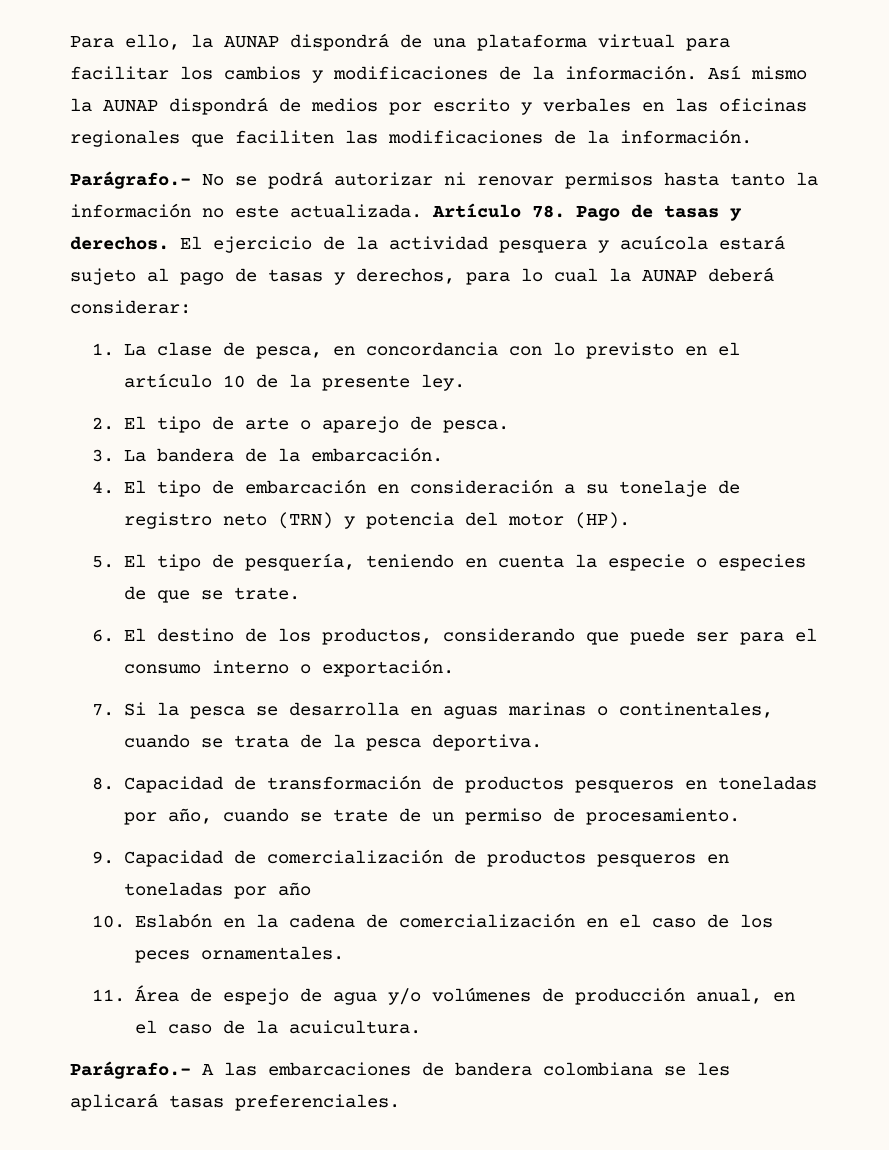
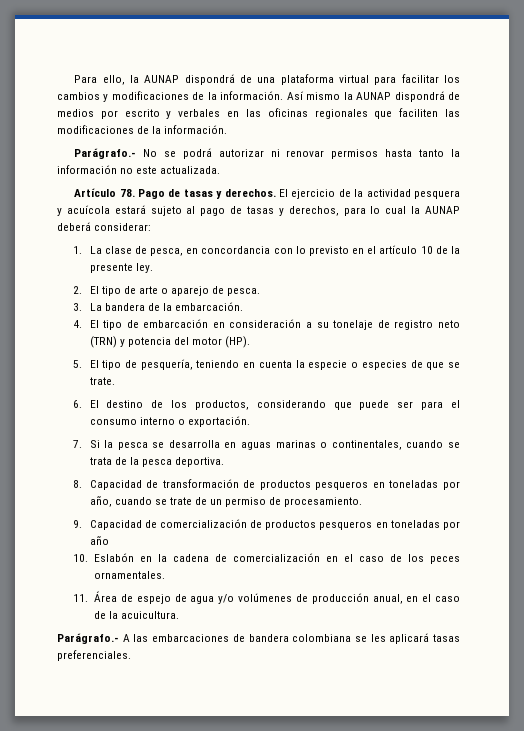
- Parágrafo.- No se podrá autorizar ni renovar permisos hasta tanto la información no este actualizada. Artículo 78. Pago de tasas y derechos.
+ Parágrafo.- No se podrá autorizar ni renovar permisos hasta tanto la información no este actualizada.
+ Artículo 78. Pago de tasas y derechos.

